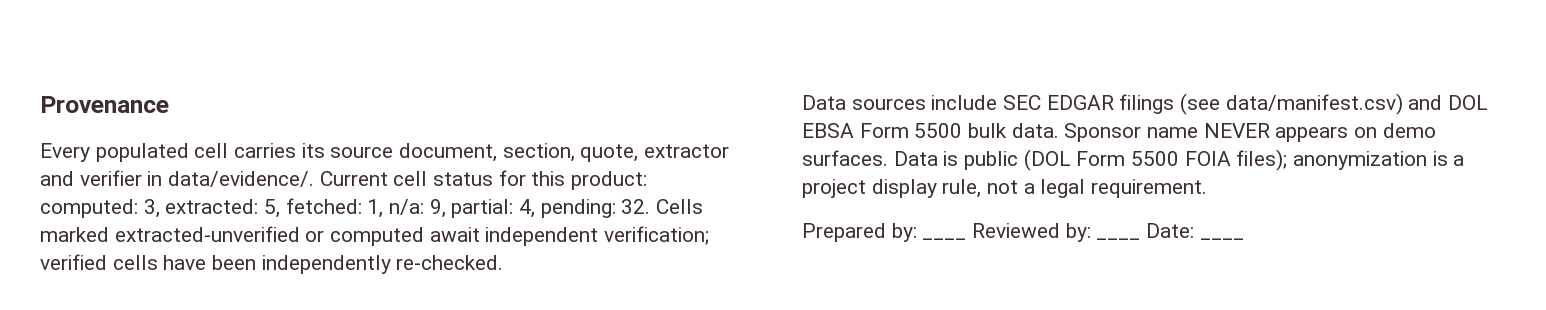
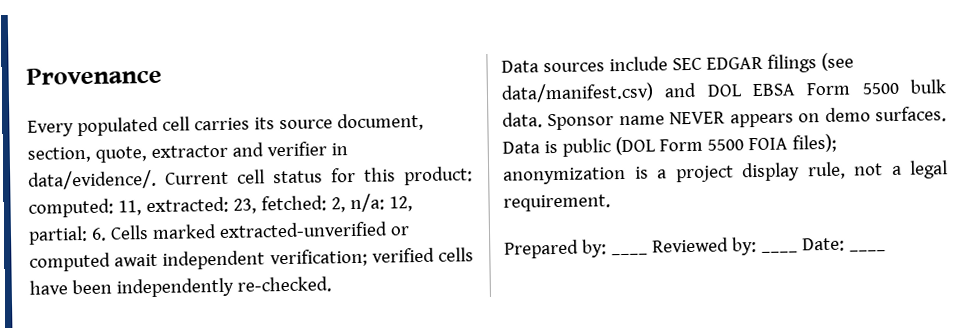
- Current cell status for this product: computed: 3, extracted: 5, fetched: 1, n/a: 9, partial: 4, pending: 32. Cells marked extracted-unverified or computed await independent verification; verified cells have been independently re-checked.
+ Current cell status for this product: computed: 11, extracted: 23, fetched: 2, n/a: 12, partial: 6. Cells marked extracted-unverified or computed await independent verification; verified cells have been independently re-checked.

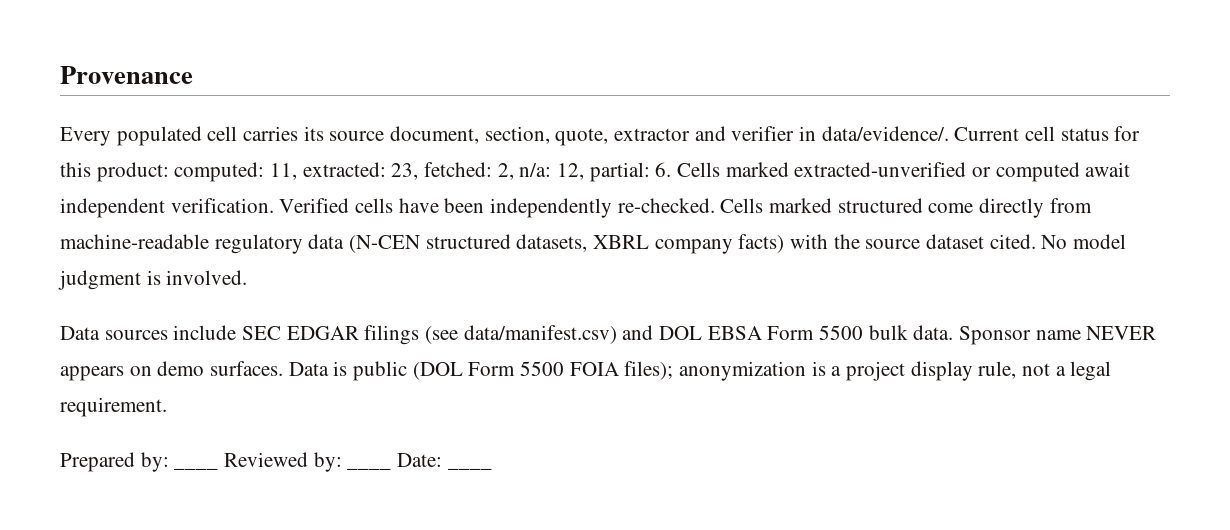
- Current cell status for this product: computed: 11, extracted: 23, fetched: 2, n/a: 12, partial: 6. Cells marked extracted-unverified or computed await independent verification; verified cells have been independently re-checked.
+ Current cell status for this product: computed: 11, extracted: 23, fetched: 2, n/a: 12, partial: 6. Cells marked extracted-unverified or computed await independent verification. Verified cells have been independently re-checked. Cells marked structured come directly from machine-readable regulatory data (N-CEN structured datasets, XBRL company facts) with the source dataset cited. No model judgment is involved.

